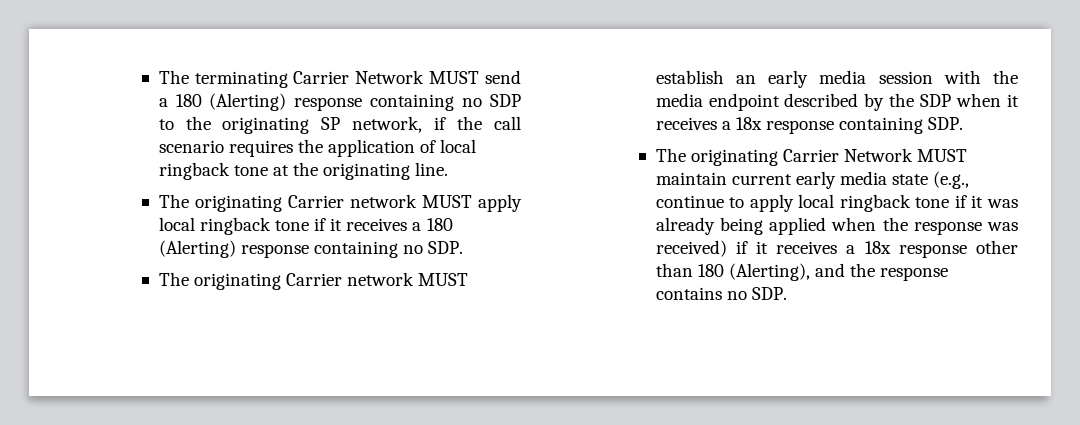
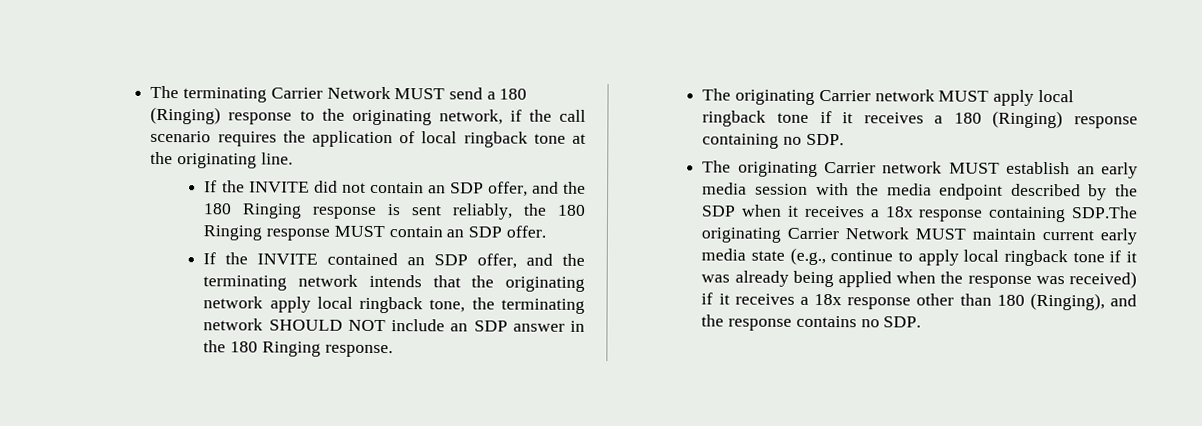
- The terminating Carrier Network MUST send a 180 (Alerting) response containing no SDP to the originating SP network, if the call scenario requires the application of local ringback tone at the originating line.
+ The terminating Carrier Network MUST send a 180 (Ringing) response to the originating network, if the call scenario requires the application of local ringback tone at the originating line.
+ If the INVITE did not contain an SDP offer, and the 180 Ringing response is sent reliably, the 180 Ringing response MUST contain an SDP offer.
+ If the INVITE contained an SDP offer, and the terminating network intends that the originating network apply local ringback tone, the terminating network SHOULD NOT include an SDP answer in the 180 Ringing response.
- The originating Carrier network MUST apply local ringback tone if it receives a 180 (Alerting) response containing no SDP.
+ The originating Carrier network MUST apply local ringback tone if it receives a 180 (Ringing) response containing no SDP.
- The originating Carrier network MUST establish an early media session with the media endpoint described by the SDP when it receives a 18x response containing SDP.
- The originating Carrier Network MUST maintain current early media state (e.g., continue to apply local ringback tone if it was already being applied when the response was received) if it receives a 18x response other than 180 (Alerting), and the response contains no SDP.
+ The originating Carrier network MUST establish an early media session with the media endpoint described by the SDP when it receives a 18x response containing SDP.The originating Carrier Network MUST maintain current early media state (e.g., continue to apply local ringback tone if it was already being applied when the response was received) if it receives a 18x response other than 180 (Ringing), and the response contains no SDP.

